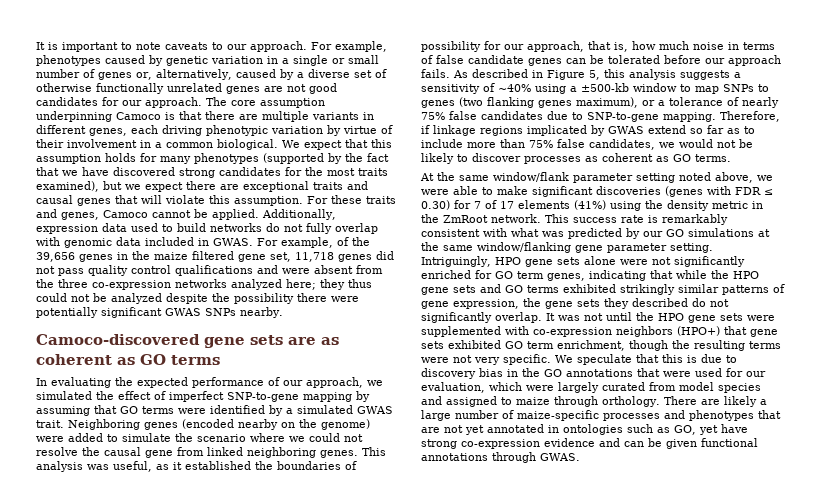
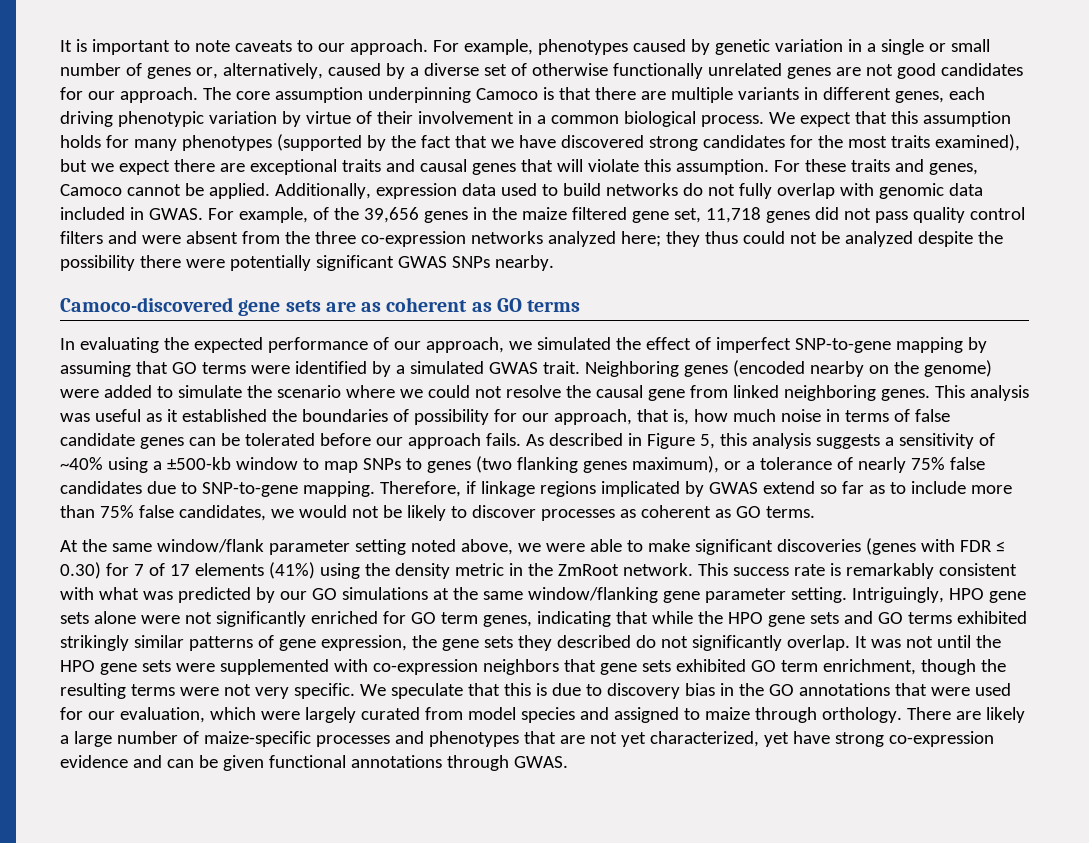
- The core assumption underpinning Camoco is that there are multiple variants in different genes, each driving phenotypic variation by virtue of their involvement in a common biological.
+ The core assumption underpinning Camoco is that there are multiple variants in different genes, each driving phenotypic variation by virtue of their involvement in a common biological process.
- For example, of the 39,656 genes in the maize filtered gene set, 11,718 genes did not pass quality control qualifications and were absent from the three co-expression networks analyzed here; they thus could not be analyzed despite the possibility there were potentially significant GWAS SNPs nearby.
+ For example, of the 39,656 genes in the maize filtered gene set, 11,718 genes did not pass quality control filters and were absent from the three co-expression networks analyzed here; they thus could not be analyzed despite the possibility there were potentially significant GWAS SNPs nearby.
- This analysis was useful, as it established the boundaries of possibility for our approach, that is, how much noise in terms of false candidate genes can be tolerated before our approach fails.
+ This analysis was useful as it established the boundaries of possibility for our approach, that is, how much noise in terms of false candidate genes can be tolerated before our approach fails.
- It was not until the HPO gene sets were supplemented with co-expression neighbors (HPO+) that gene sets exhibited GO term enrichment, though the resulting terms were not very specific.
+ It was not until the HPO gene sets were supplemented with co-expression neighbors that gene sets exhibited GO term enrichment, though the resulting terms were not very specific.
- There are likely a large number of maize-specific processes and phenotypes that are not yet annotated in ontologies such as GO, yet have strong co-expression evidence and can be given functional annotations through GWAS.
+ There are likely a large number of maize-specific processes and phenotypes that are not yet characterized, yet have strong co-expression evidence and can be given functional annotations through GWAS.

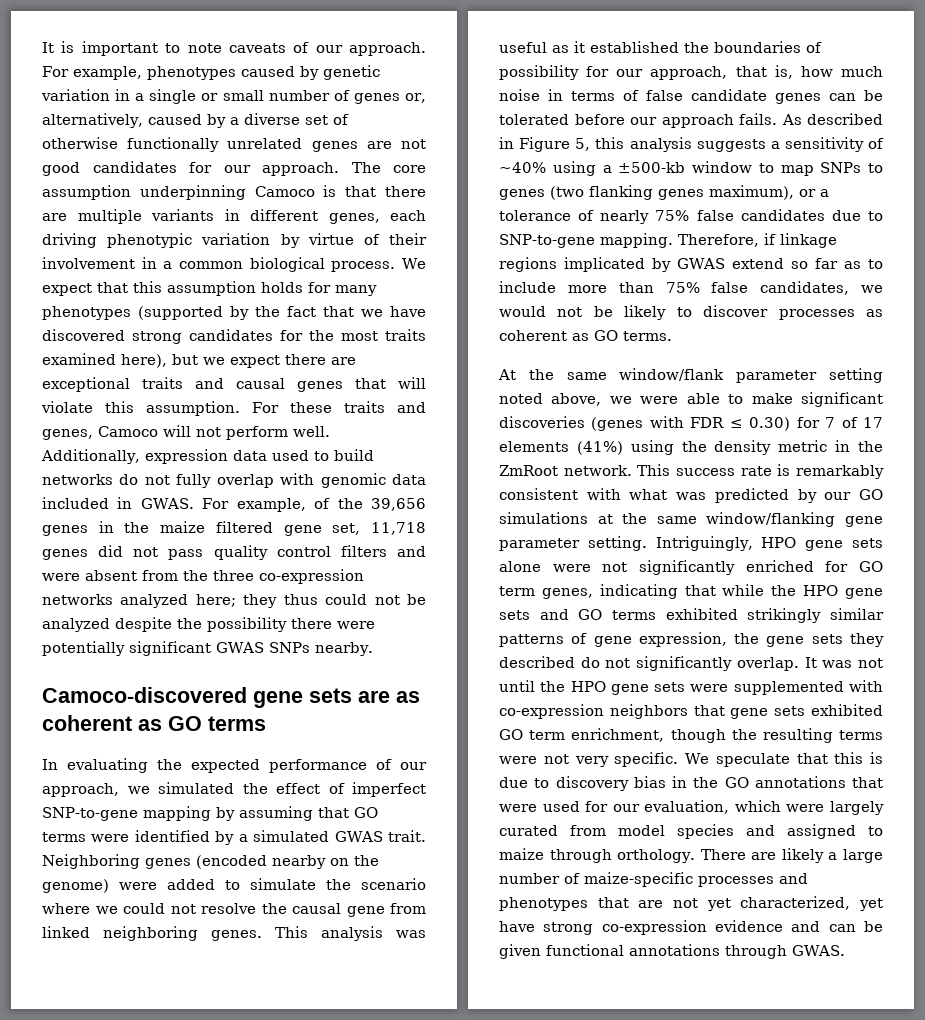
- It is important to note caveats to our approach.
+ It is important to note caveats of our approach.
- We expect that this assumption holds for many phenotypes (supported by the fact that we have discovered strong candidates for the most traits examined), but we expect there are exceptional traits and causal genes that will violate this assumption.
+ We expect that this assumption holds for many phenotypes (supported by the fact that we have discovered strong candidates for the most traits examined here), but we expect there are exceptional traits and causal genes that will violate this assumption.
- For these traits and genes, Camoco cannot be applied.
+ For these traits and genes, Camoco will not perform well.

